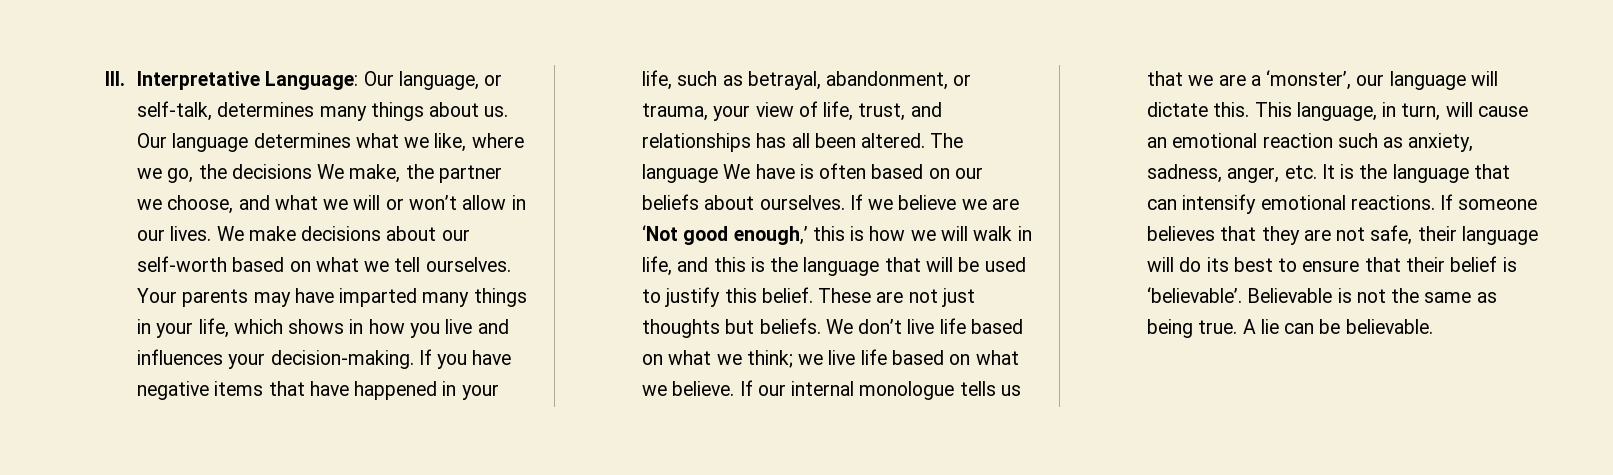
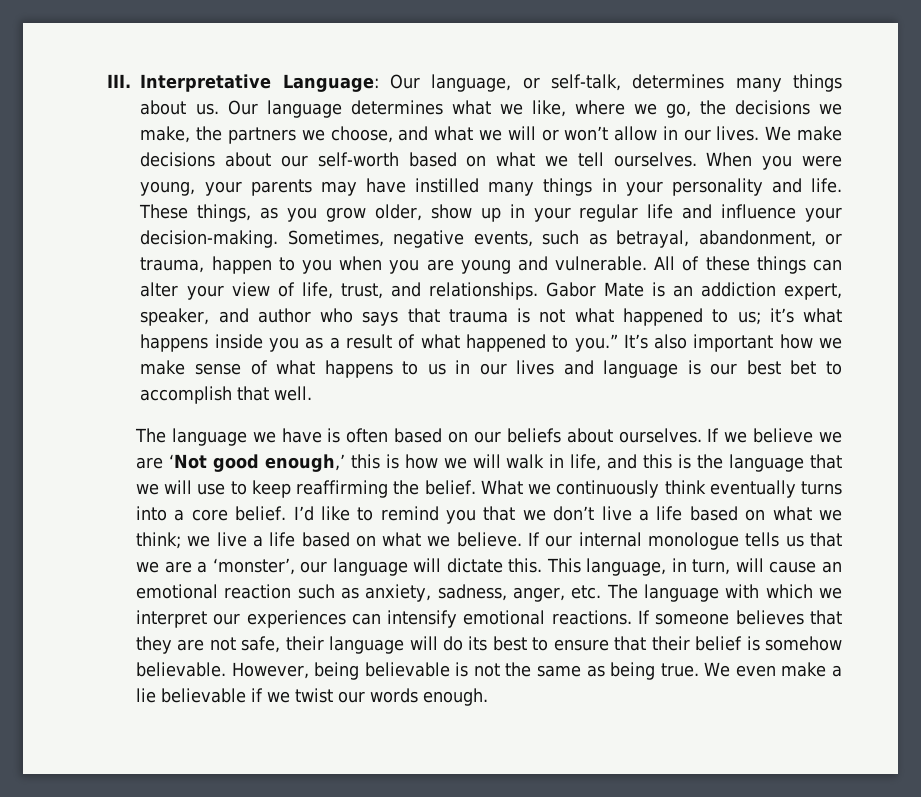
- Our language determines what we like, where we go, the decisions We make, the partner we choose, and what we will or won’t allow in our lives.
+ Our language determines what we like, where we go, the decisions we make, the partners we choose, and what we will or won’t allow in our lives.
- Your parents may have imparted many things in your life, which shows in how you live and influences your decision-making. If you have negative items that have happened in your life, such as betrayal, abandonment, or trauma, your view of life, trust, and relationships has all been altered. The language We have is often based on our beliefs about ourselves.
+ When you were young, your parents may have instilled many things in your personality and life. These things, as you grow older, show up in your regular life and influence your decision-making. Sometimes, negative events, such as betrayal, abandonment, or trauma, happen to you when you are young and vulnerable. All of these things can alter your view of life, trust, and relationships. Gabor Mate is an addiction expert, speaker, and author who says that trauma is not what happened to us; it’s what happens inside you as a result of what happened to you.” It’s also important how we make sense of what happens to us in our lives and language is our best bet to accomplish that well.
+ The language we have is often based on our beliefs about ourselves.
- If we believe we are ‘Not good enough,’ this is how we will walk in life, and this is the language that will be used to justify this belief. These are not just thoughts but beliefs. We don’t live life based on what we think; we live life based on what we believe.
+ If we believe we are ‘Not good enough,’ this is how we will walk in life, and this is the language that we will use to keep reaffirming the belief. What we continuously think eventually turns into a core belief. I’d like to remind you that we don’t live a life based on what we think; we live a life based on what we believe.
- This language, in turn, will cause an emotional reaction such as anxiety, sadness, anger, etc. It is the language that can intensify emotional reactions.
+ This language, in turn, will cause an emotional reaction such as anxiety, sadness, anger, etc. The language with which we interpret our experiences can intensify emotional reactions.
- If someone believes that they are not safe, their language will do its best to ensure that their belief is ‘believable’. Believable is not the same as being true.
+ If someone believes that they are not safe, their language will do its best to ensure that their belief is somehow believable. However, being believable is not the same as being true.
- A lie can be believable.
+ We even make a lie believable if we twist our words enough.

